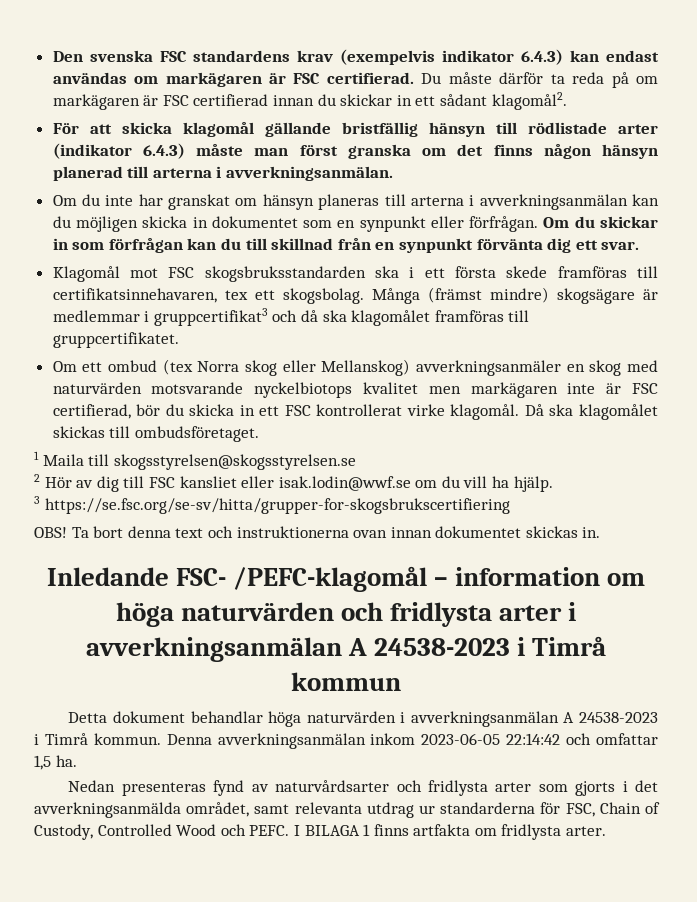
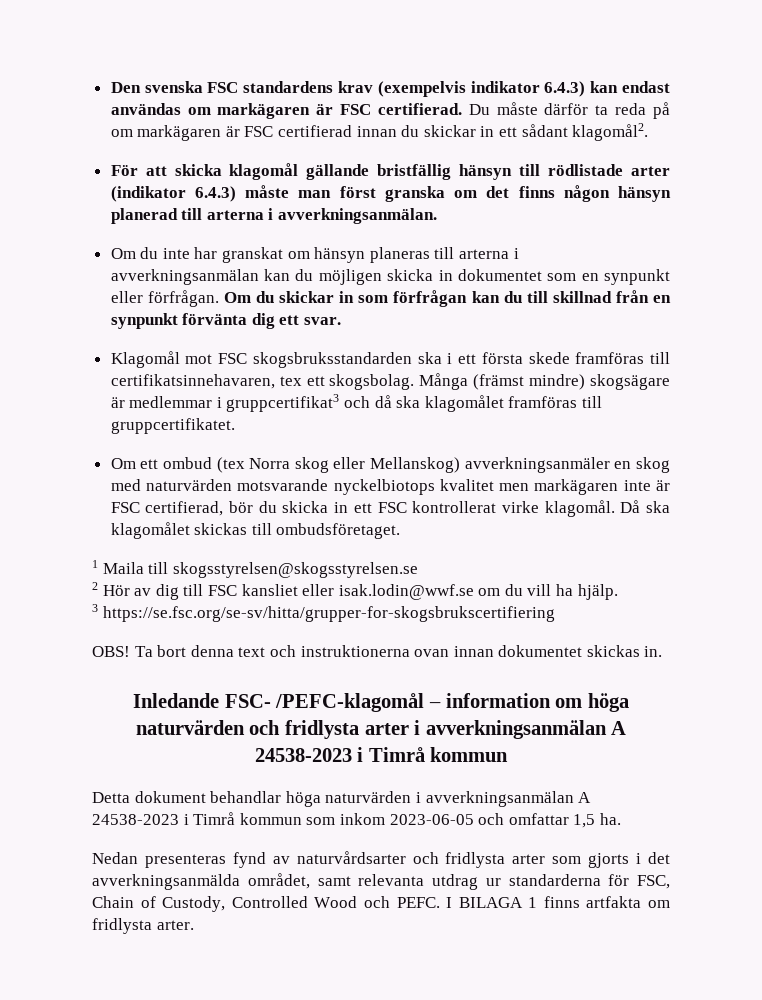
- Detta dokument behandlar höga naturvärden i avverkningsanmälan A 24538-2023 i Timrå kommun. Denna avverkningsanmälan inkom 2023-06-05 22:14:42 och omfattar 1,5 ha.
+ Detta dokument behandlar höga naturvärden i avverkningsanmälan A 24538-2023 i Timrå kommun som inkom 2023-06-05 och omfattar 1,5 ha.

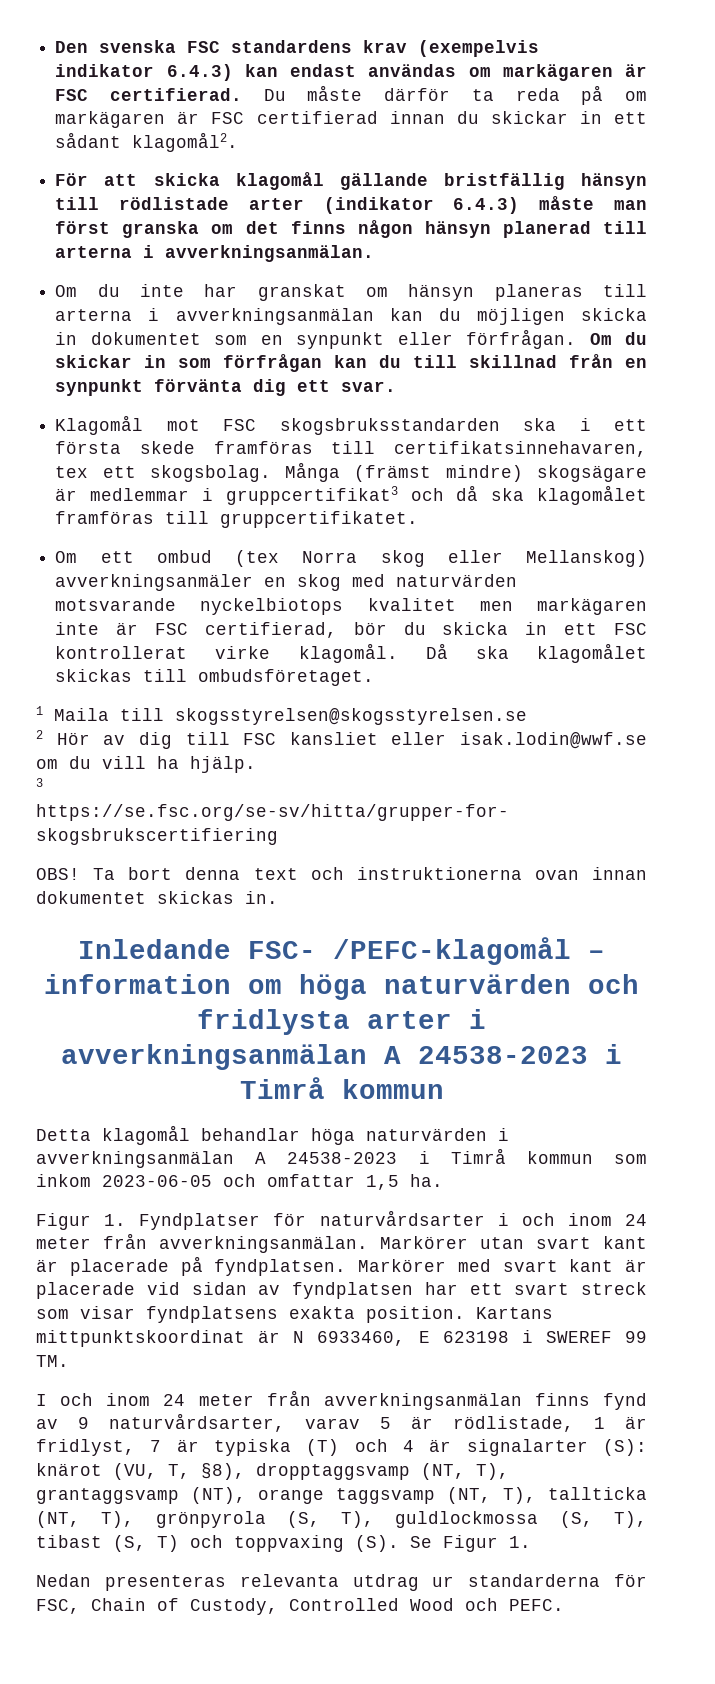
- Detta dokument behandlar höga naturvärden i avverkningsanmälan A 24538-2023 i Timrå kommun som inkom 2023-06-05 och omfattar 1,5 ha.
+ Detta klagomål behandlar höga naturvärden i avverkningsanmälan A 24538-2023 i Timrå kommun som inkom 2023-06-05 och omfattar 1,5 ha.
- Nedan presenteras fynd av naturvårdsarter och fridlysta arter som gjorts i det avverkningsanmälda området, samt relevanta utdrag ur standarderna för FSC, Chain of Custody, Controlled Wood och PEFC. I BILAGA 1 finns artfakta om fridlysta arter.
+ Figur 1. Fyndplatser för naturvårdsarter i och inom 24 meter från avverkningsanmälan. Markörer utan svart kant är placerade på fyndplatsen. Markörer med svart kant är placerade vid sidan av fyndplatsen har ett svart streck som visar fyndplatsens exakta position. Kartans mittpunktskoordinat är N 6933460, E 623198 i SWEREF 99 TM.
+ I och inom 24 meter från avverkningsanmälan finns fynd av 9 naturvårdsarter, varav 5 är rödlistade, 1 är fridlyst, 7 är typiska (T) och 4 är signalarter (S): knärot (VU, T, §8), dropptaggsvamp (NT, T), grantaggsvamp (NT), orange taggsvamp (NT, T), tallticka (NT, T), grönpyrola (S, T), guldlockmossa (S, T), tibast (S, T) och toppvaxing (S). Se Figur 1.
+ Nedan presenteras relevanta utdrag ur standarderna för FSC, Chain of Custody, Controlled Wood och PEFC.

